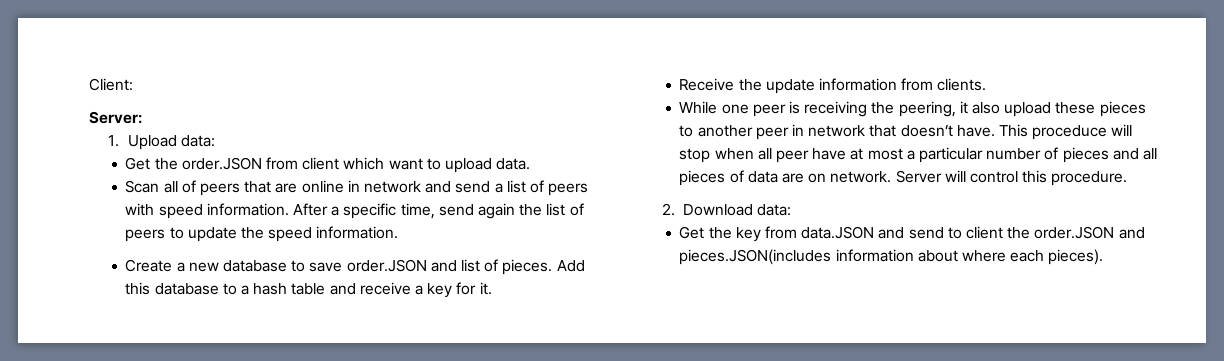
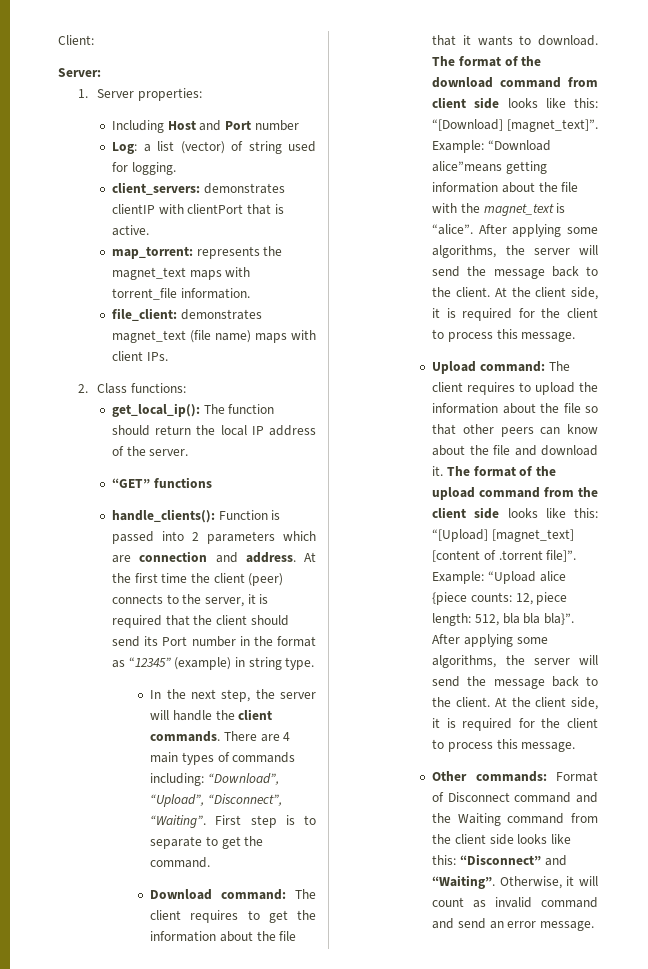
- 1. Upload data:
- Get the order.JSON from client which want to upload data.
- Scan all of peers that are online in network and send a list of peers with speed information. After a specific time, send again the list of peers to update the speed information.
- Create a new database to save order.JSON and list of pieces. Add this database to a hash table and receive a key for it.
- Receive the update information from clients.
- While one peer is receiving the peering, it also upload these pieces to another peer in network that doesn’t have. This proceduce will stop when all peer have at most a particular number of pieces and all pieces of data are on network. Server will control this procedure.
- 2. Download data:
- Get the key from data.JSON and send to client the order.JSON and pieces.JSON(includes information about where each pieces).
+ 1. Server properties:
+ Including Host and Port number
+ Log: a list (vector) of string used for logging.
+ client_servers: demonstrates clientIP with clientPort that is active.
+ map_torrent: represents the magnet_text maps with torrent_file information.
+ file_client: demonstrates magnet_text (file name) maps with client IPs.
+ 2. Class functions:
+ get_local_ip(): The function should return the local IP address of the server.
+ “GET” functions
+ handle_clients(): Function is passed into 2 parameters which are connection and address. At the first time the client (peer) connects to the server, it is required that the client should send its Port number in the format as “12345” (example) in string type.
+ In the next step, the server will handle the client commands. There are 4 main types of commands including: “Download”, “Upload”, “Disconnect”, “Waiting”. First step is to separate to get the command.
+ Download command: The client requires to get the information about the file that it wants to download. The format of the download command from client side looks like this: “[Download] [magnet_text]”. Example: “Download alice”means getting information about the file with the magnet_text is “alice”. After applying some algorithms, the server will send the message back to the client. At the client side, it is required for the client to process this message.
+ Upload command: The client requires to upload the information about the file so that other peers can know about the file and download it. The format of the upload command from the client side looks like this: “[Upload] [magnet_text] [content of .torrent file]”. Example: “Upload alice {piece counts: 12, piece length: 512, bla bla bla}”. After applying some algorithms, the server will send the message back to the client. At the client side, it is required for the client to process this message.
+ Other commands: Format of Disconnect command and the Waiting command from the client side looks like this: “Disconnect” and “Waiting”. Otherwise, it will count as invalid command and send an error message.

